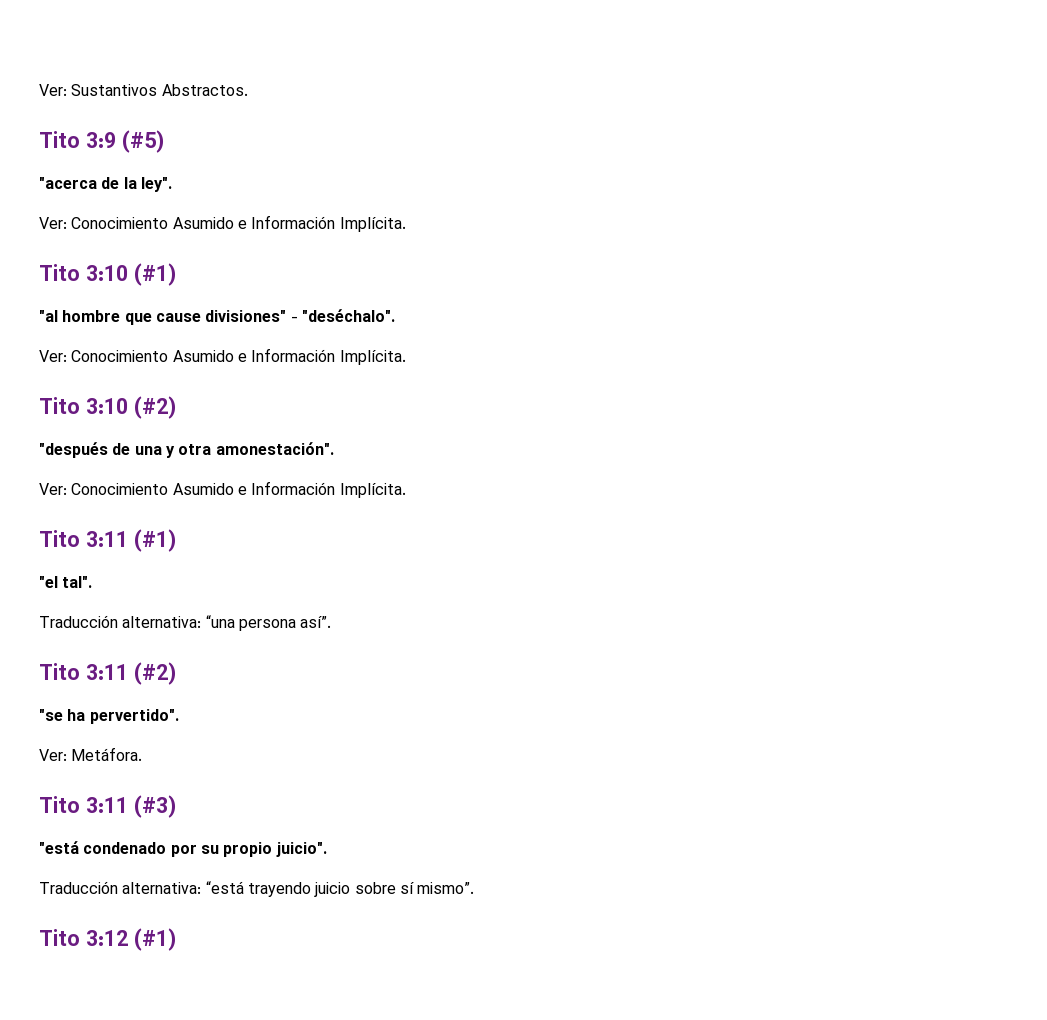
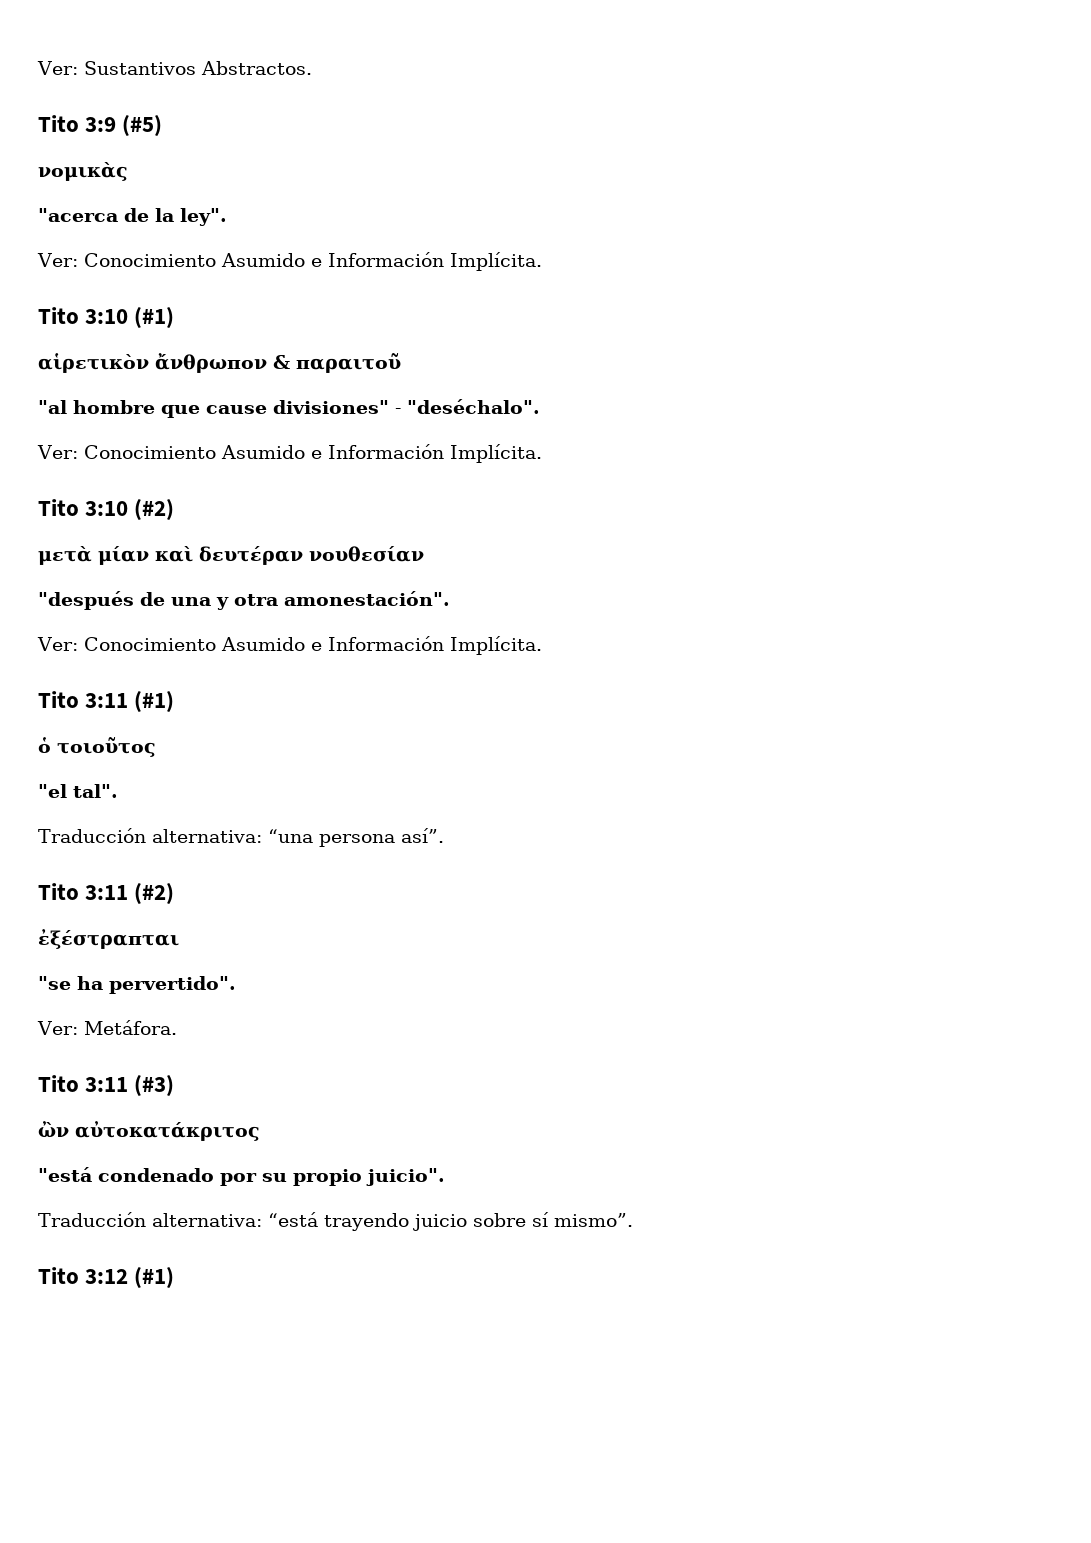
+ νομικὰς
+ αἱρετικὸν ἄνθρωπον & παραιτοῦ
+ μετὰ μίαν καὶ δευτέραν νουθεσίαν
+ ὁ τοιοῦτος
+ ἐξέστραπται
+ ὢν αὐτοκατάκριτος

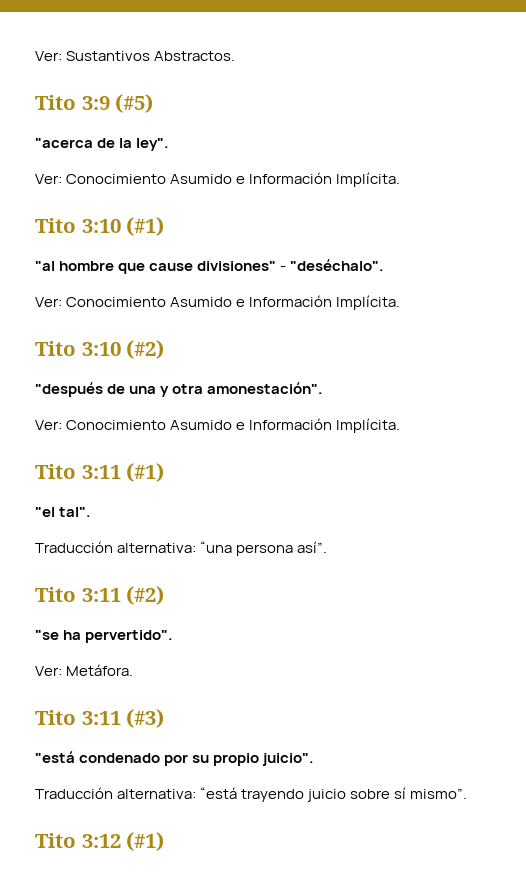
- νομικὰς
- αἱρετικὸν ἄνθρωπον & παραιτοῦ
- μετὰ μίαν καὶ δευτέραν νουθεσίαν
- ὁ τοιοῦτος
- ἐξέστραπται
- ὢν αὐτοκατάκριτος

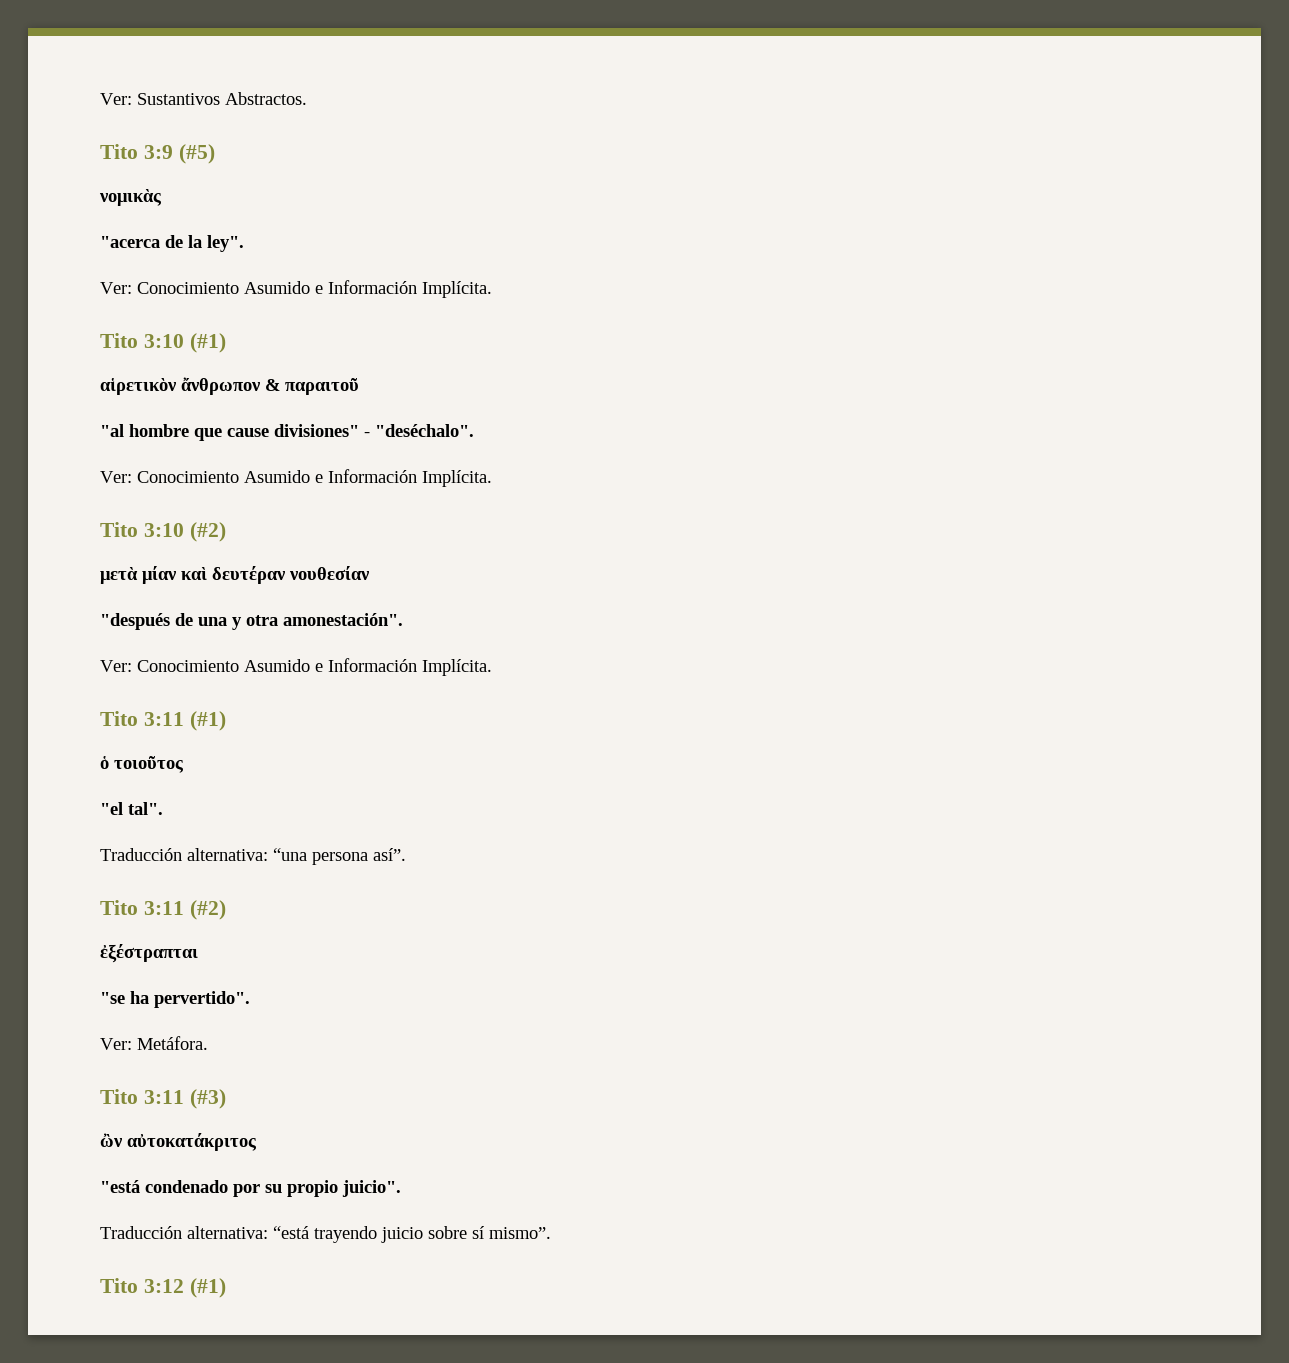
+ νομικὰς
+ αἱρετικὸν ἄνθρωπον & παραιτοῦ
+ μετὰ μίαν καὶ δευτέραν νουθεσίαν
+ ὁ τοιοῦτος
+ ἐξέστραπται
+ ὢν αὐτοκατάκριτος

